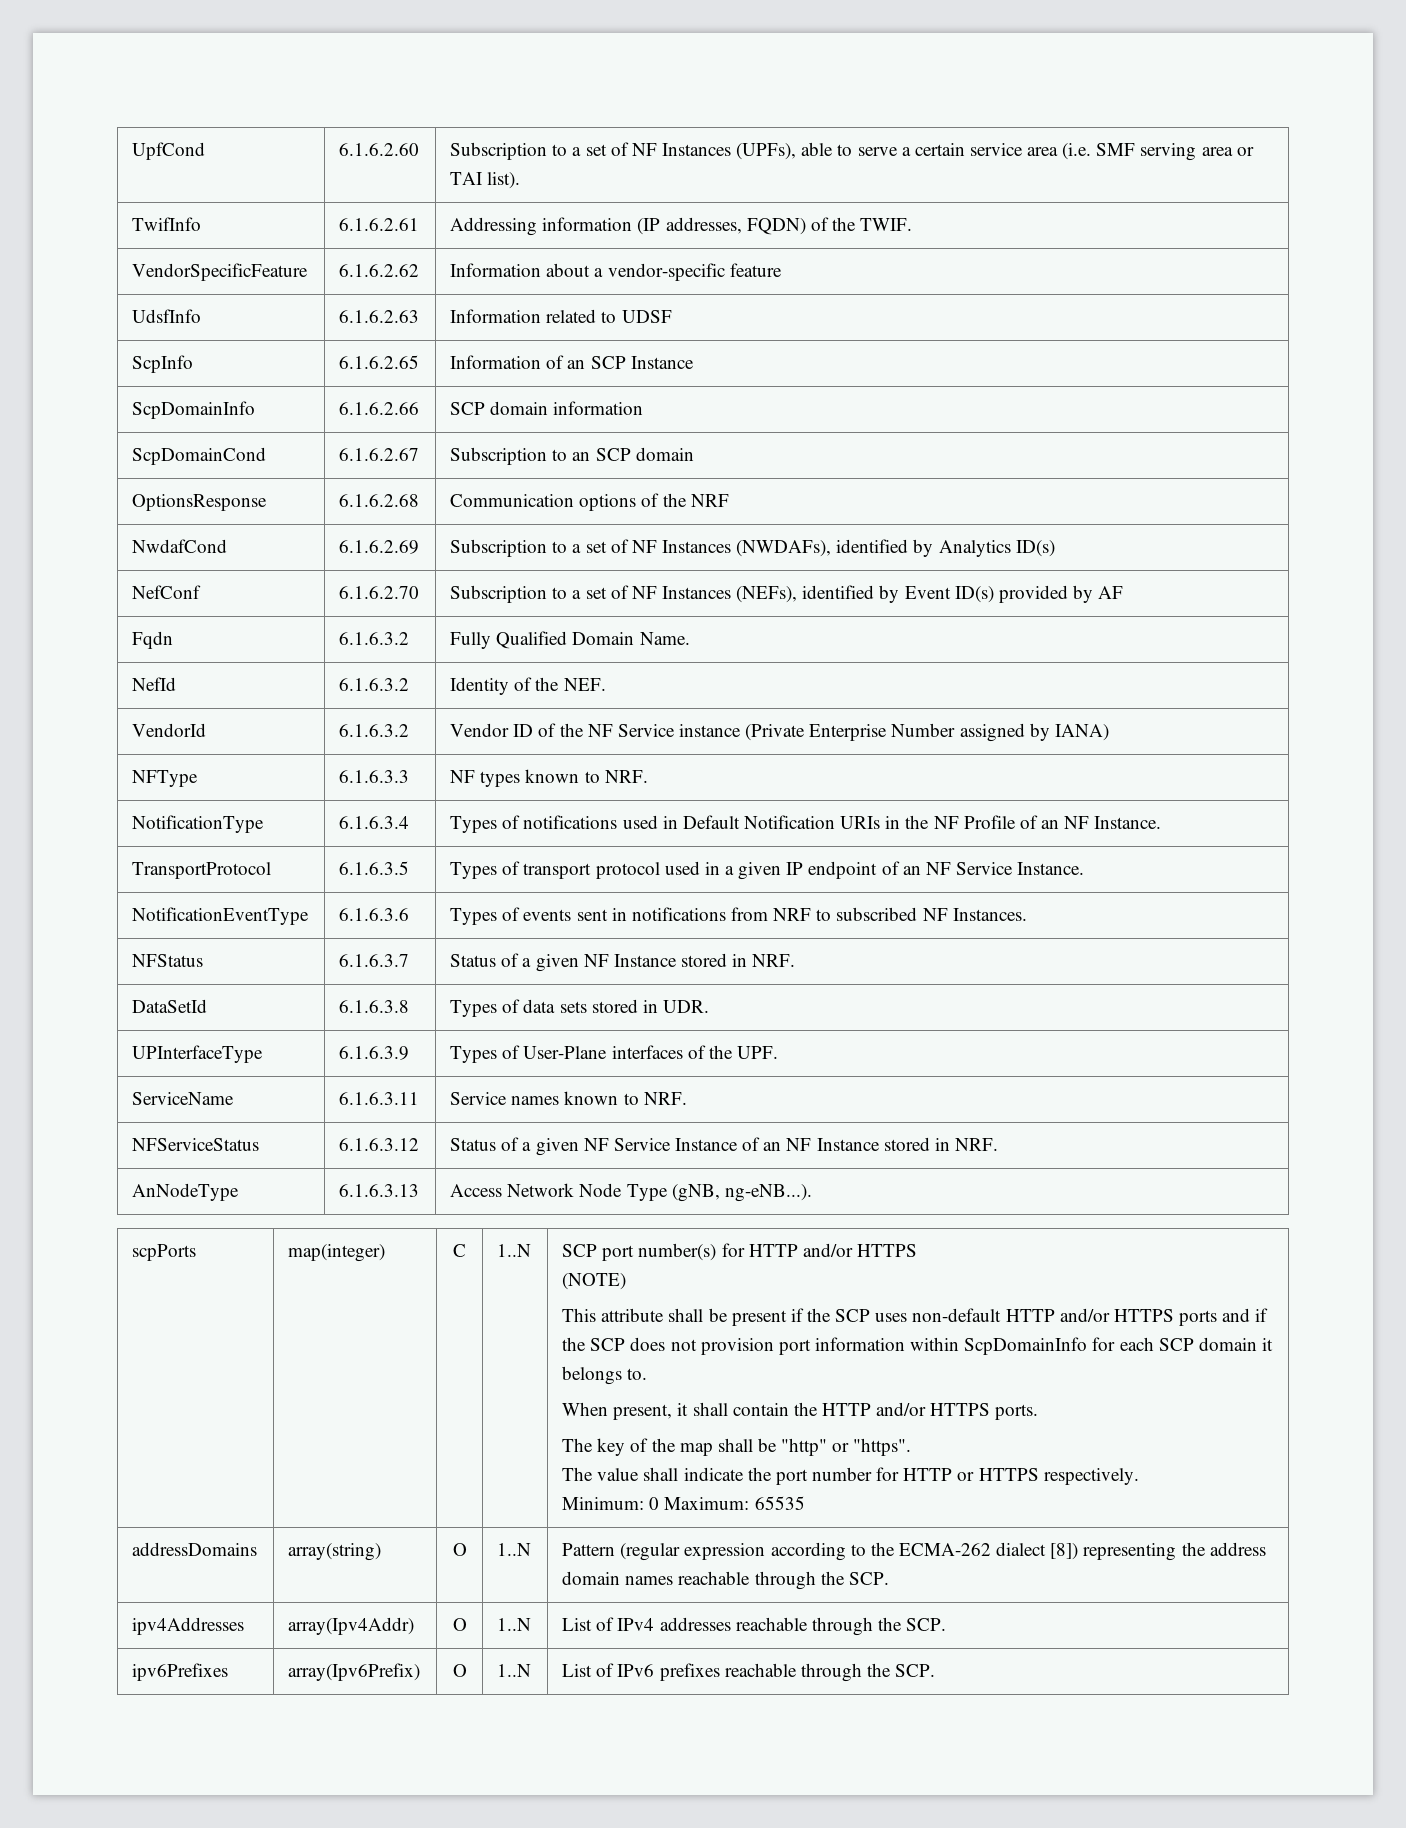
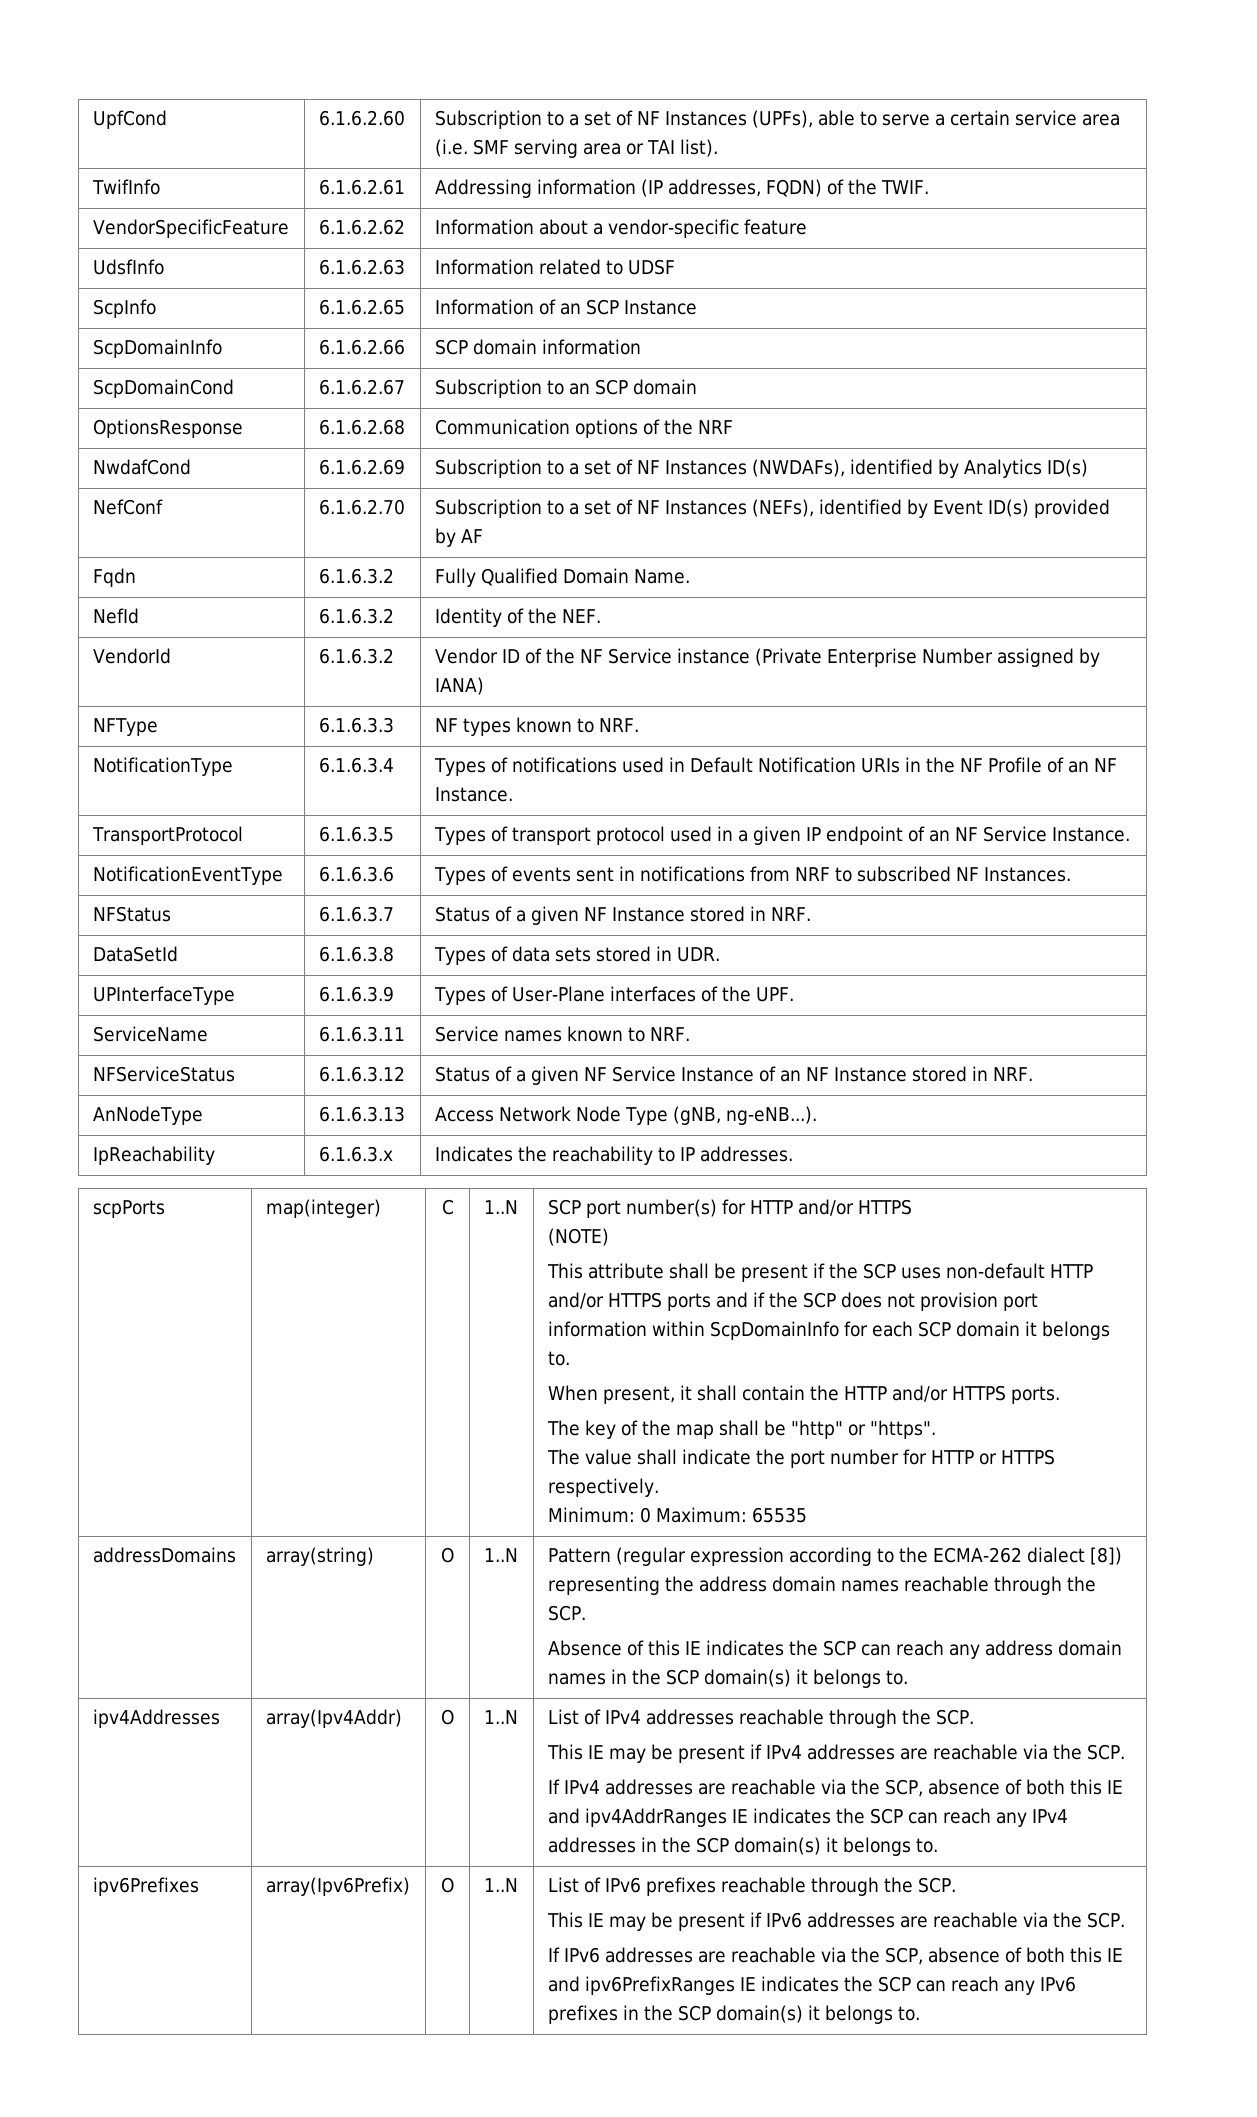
+ IpReachability | 6.1.6.3.x | Indicates the reachability to IP addresses.
+ Absence of this IE indicates the SCP can reach any address domain names in the SCP domain(s) it belongs to.
+ This IE may be present if IPv4 addresses are reachable via the SCP.
+ If IPv4 addresses are reachable via the SCP, absence of both this IE and ipv4AddrRanges IE indicates the SCP can reach any IPv4 addresses in the SCP domain(s) it belongs to.
+ This IE may be present if IPv6 addresses are reachable via the SCP.
+ If IPv6 addresses are reachable via the SCP, absence of both this IE and ipv6PrefixRanges IE indicates the SCP can reach any IPv6 prefixes in the SCP domain(s) it belongs to.

